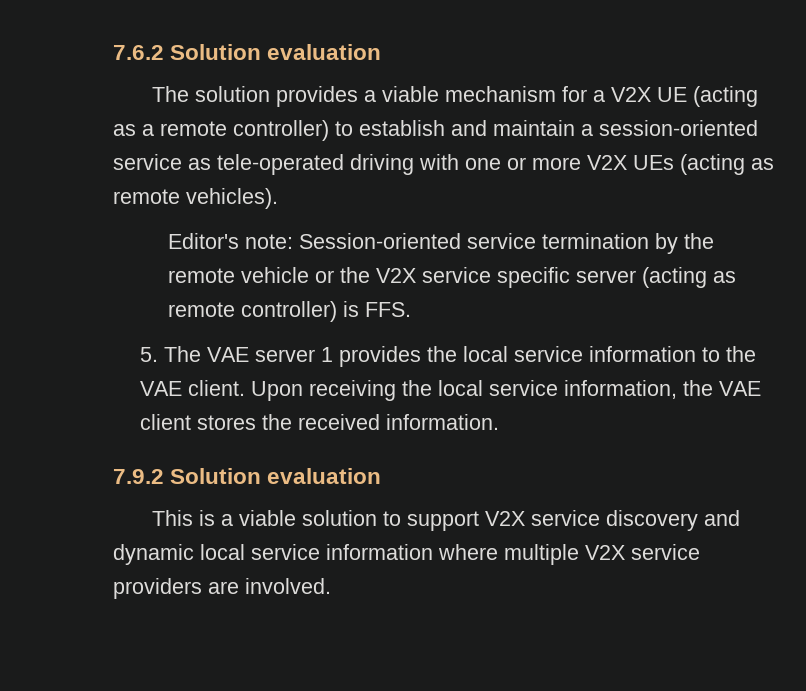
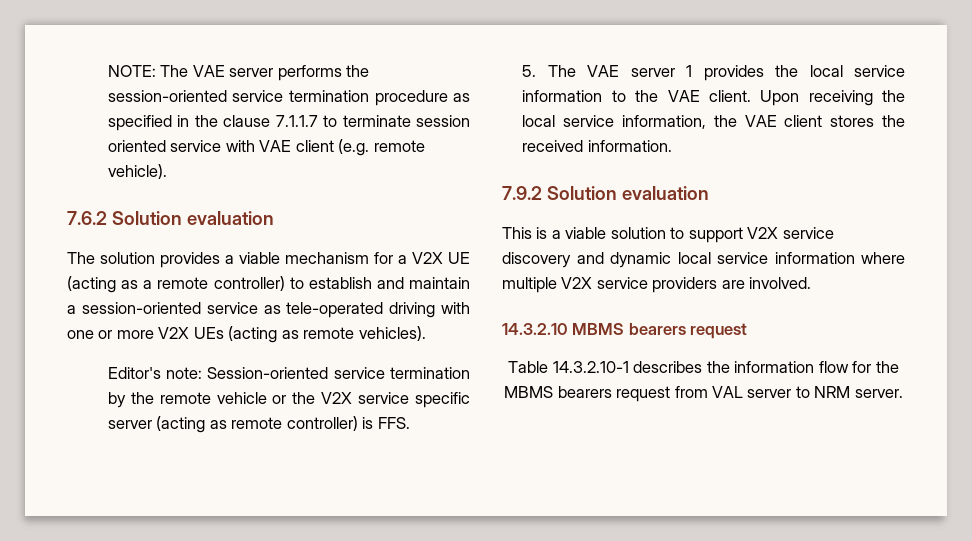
+ NOTE: The VAE server performs the session-oriented service termination procedure as specified in the clause 7.1.1.7 to terminate session oriented service with VAE client (e.g. remote vehicle).
+ 14.3.2.10 MBMS bearers request
+ Table 14.3.2.10-1 describes the information flow for the MBMS bearers request from VAL server to NRM server.

